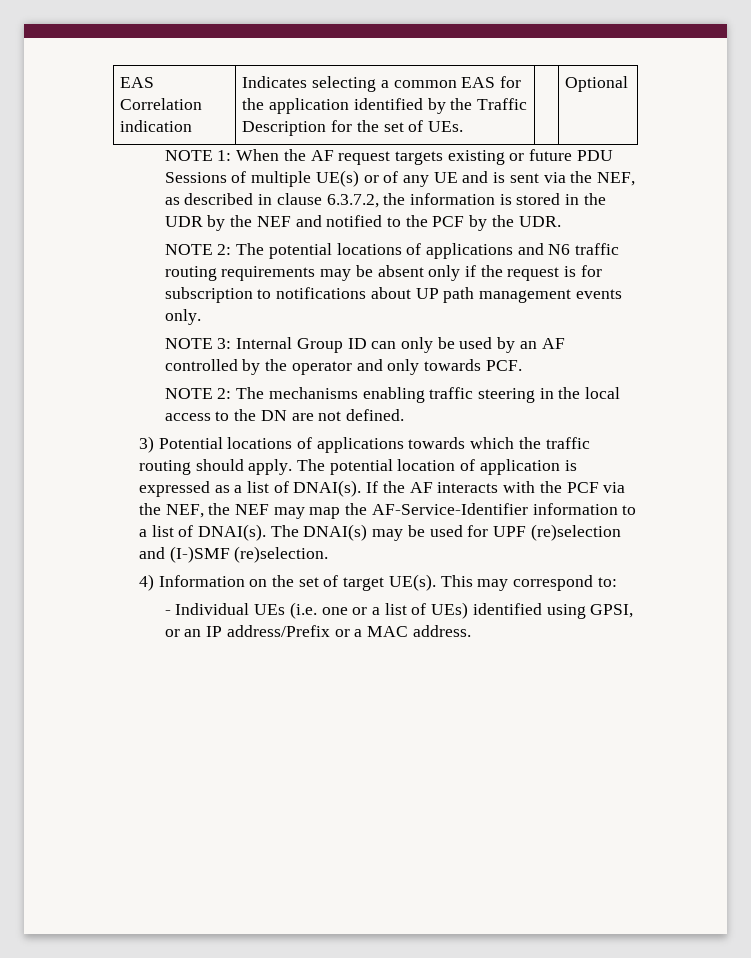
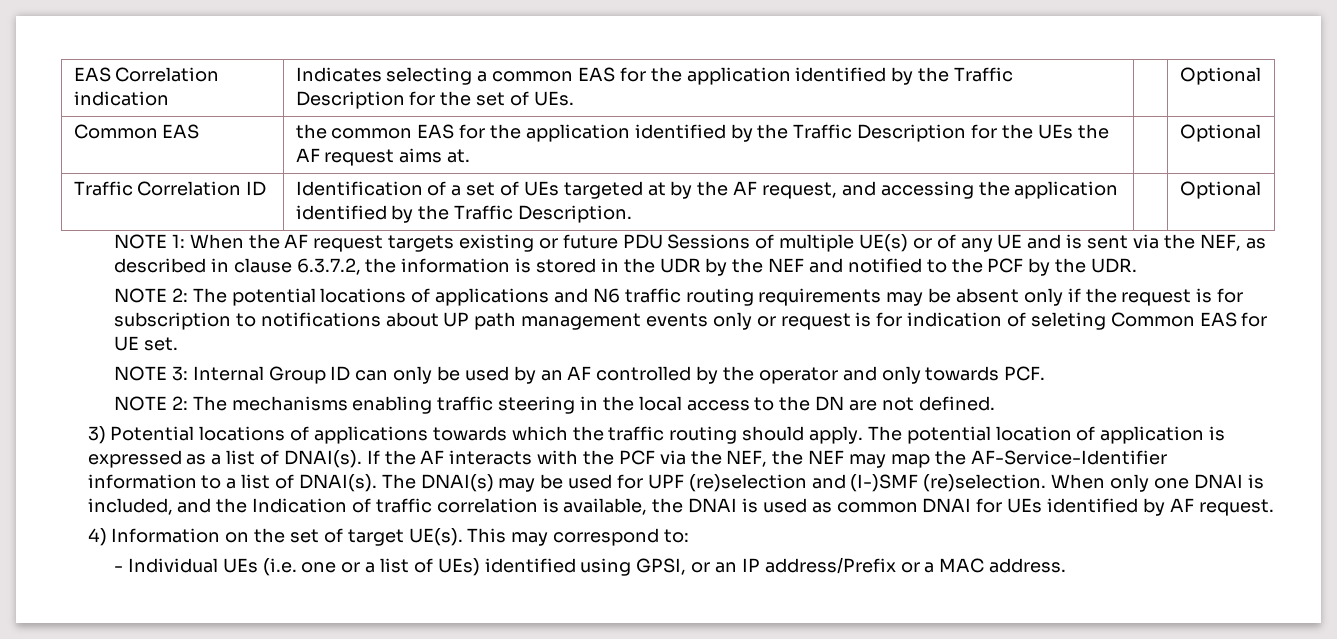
+ Common EAS | the common EAS for the application identified by the Traffic Description for the UEs the AF request aims at. | | Optional
+ Traffic Correlation ID | Identification of a set of UEs targeted at by the AF request, and accessing the application identified by the Traffic Description. | | Optional
- NOTE 2: The potential locations of applications and N6 traffic routing requirements may be absent only if the request is for subscription to notifications about UP path management events only.
+ NOTE 2: The potential locations of applications and N6 traffic routing requirements may be absent only if the request is for subscription to notifications about UP path management events only or request is for indication of seleting Common EAS for UE set.
+ When only one DNAI is included, and the Indication of traffic correlation is available, the DNAI is used as common DNAI for UEs identified by AF request.

